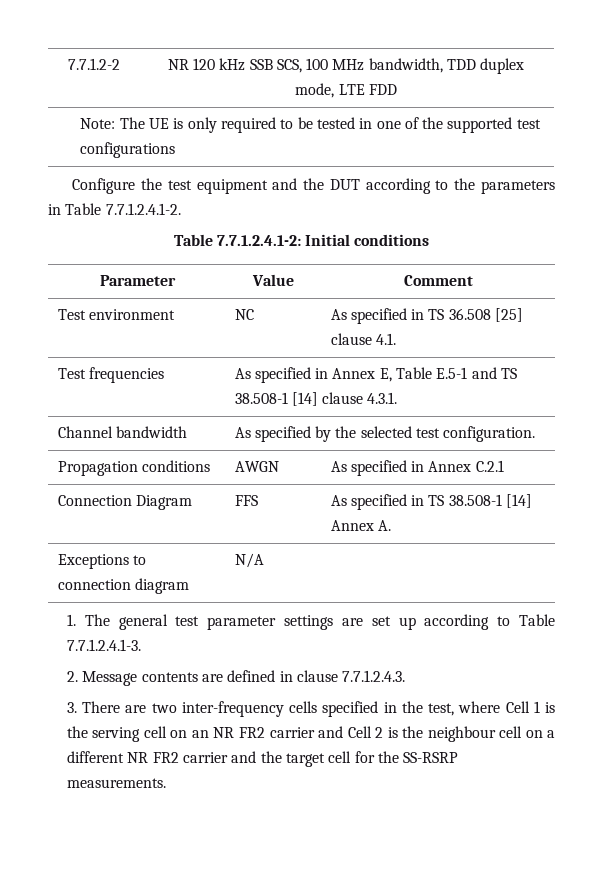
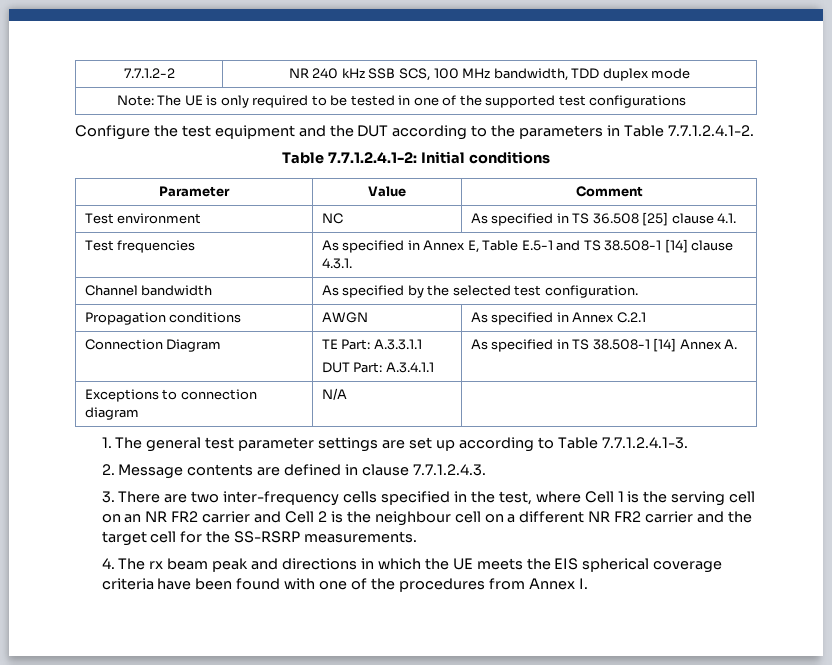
- 7.7.1.2-2 | NR 120 kHz SSB SCS, 100 MHz bandwidth, TDD duplex mode, LTE FDD
+ 7.7.1.2-2 | NR 240 kHz SSB SCS, 100 MHz bandwidth, TDD duplex mode
- Connection Diagram | FFS | As specified in TS 38.508-1 [14] Annex A.
+ Connection Diagram | TE Part: A.3.3.1.1
+ DUT Part: A.3.4.1.1 | As specified in TS 38.508-1 [14] Annex A.
+ 4. The rx beam peak and directions in which the UE meets the EIS spherical coverage criteria have been found with one of the procedures from Annex I.

